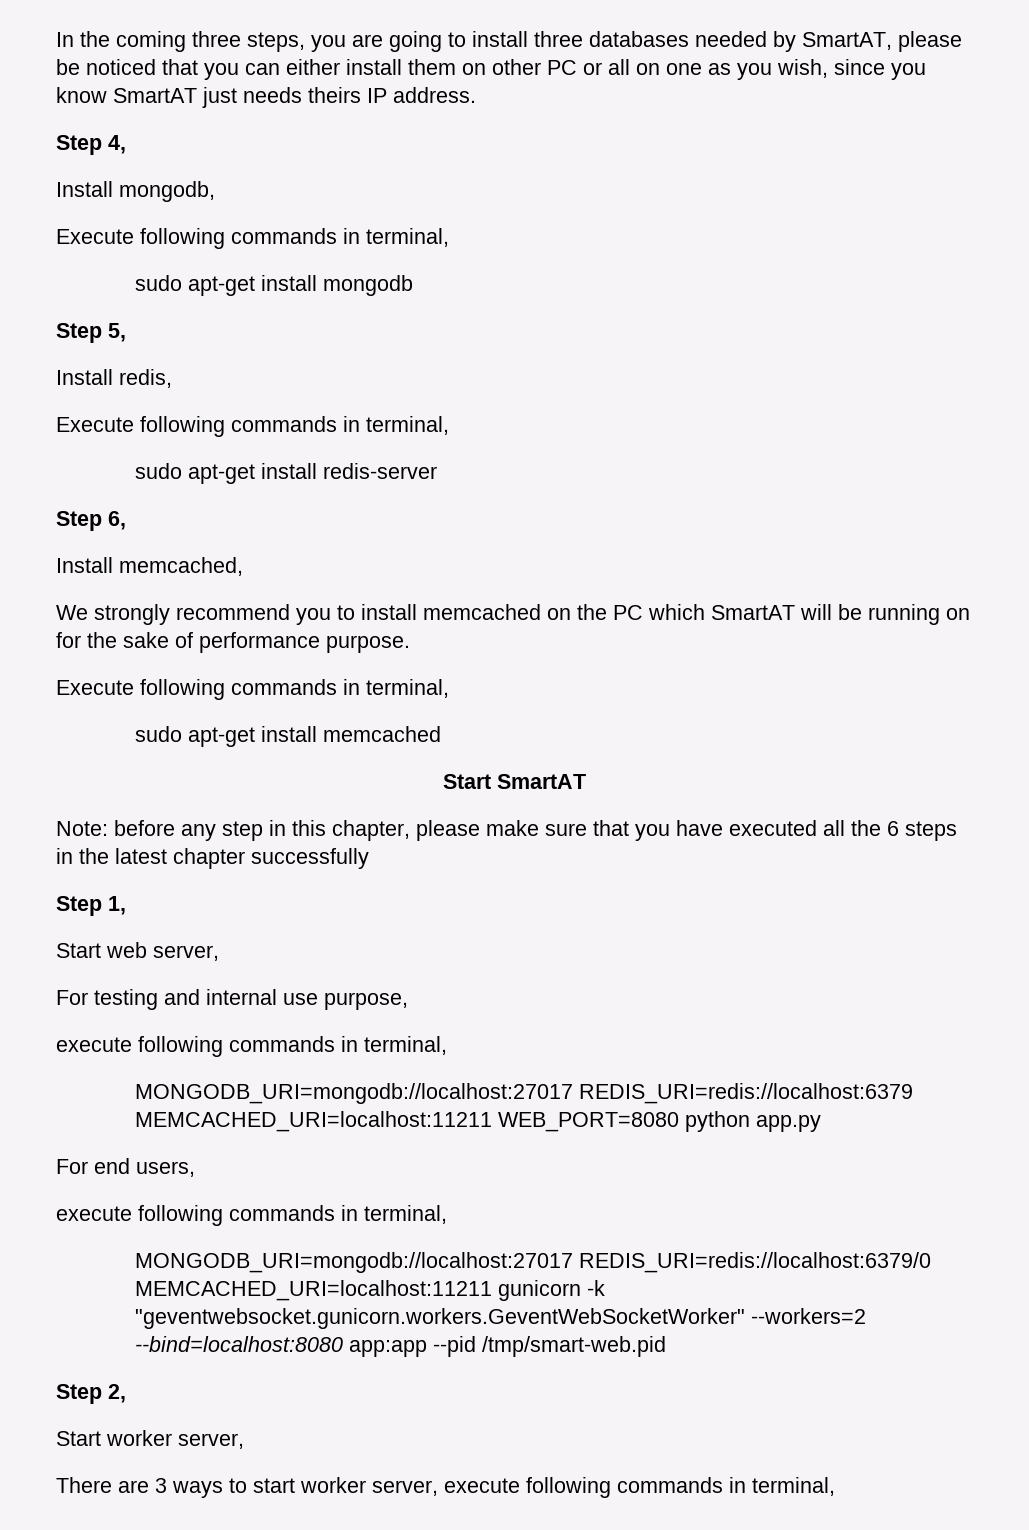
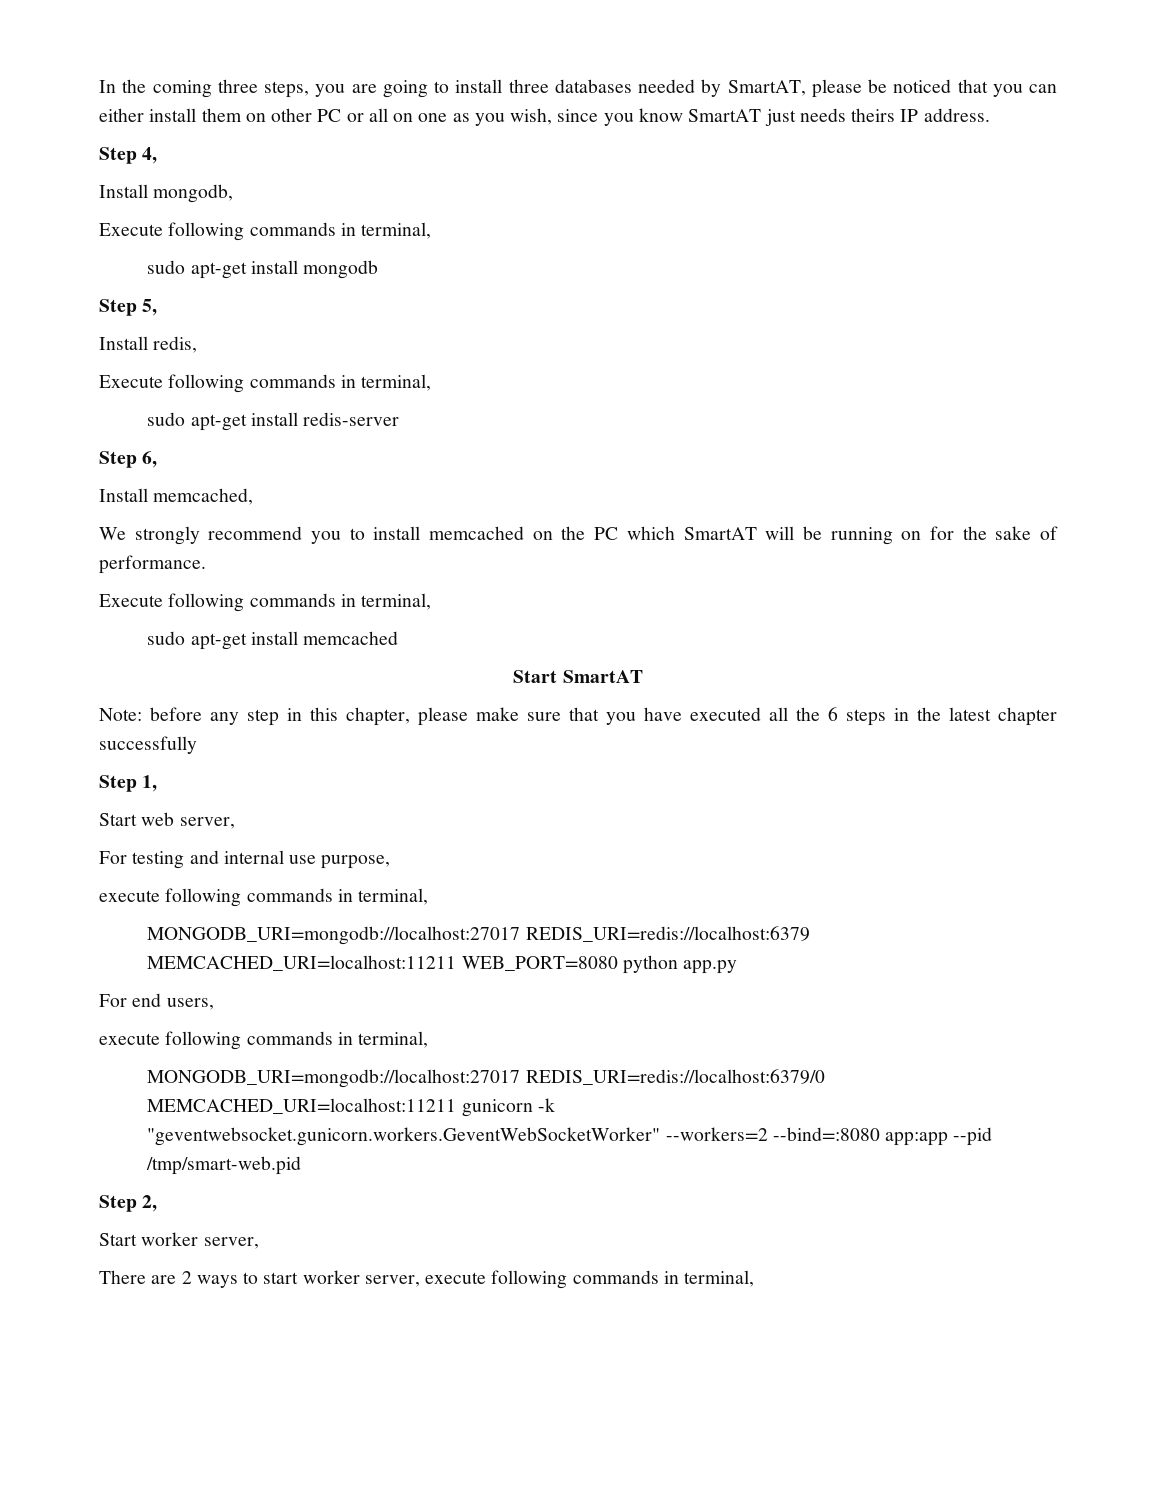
- We strongly recommend you to install memcached on the PC which SmartAT will be running on for the sake of performance purpose.
+ We strongly recommend you to install memcached on the PC which SmartAT will be running on for the sake of performance.
- MONGODB_URI=mongodb://localhost:27017 REDIS_URI=redis://localhost:6379/0 MEMCACHED_URI=localhost:11211 gunicorn -k "geventwebsocket.gunicorn.workers.GeventWebSocketWorker" --workers=2 --bind=localhost:8080 app:app --pid /tmp/smart-web.pid
+ MONGODB_URI=mongodb://localhost:27017 REDIS_URI=redis://localhost:6379/0 MEMCACHED_URI=localhost:11211 gunicorn -k "geventwebsocket.gunicorn.workers.GeventWebSocketWorker" --workers=2 --bind=:8080 app:app --pid /tmp/smart-web.pid
- There are 3 ways to start worker server, execute following commands in terminal,
+ There are 2 ways to start worker server, execute following commands in terminal,

